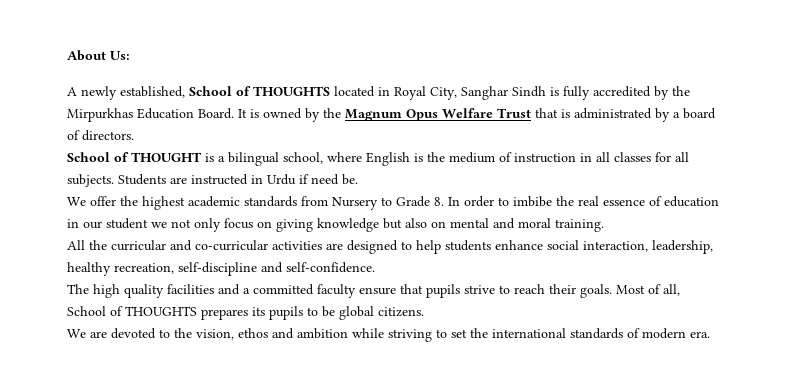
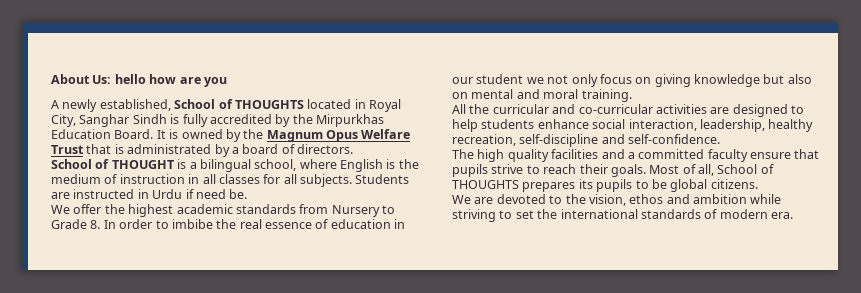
- About Us:
+ About Us: hello how are you

